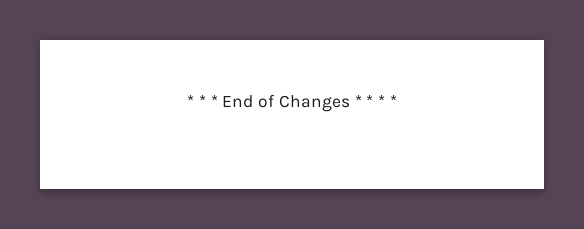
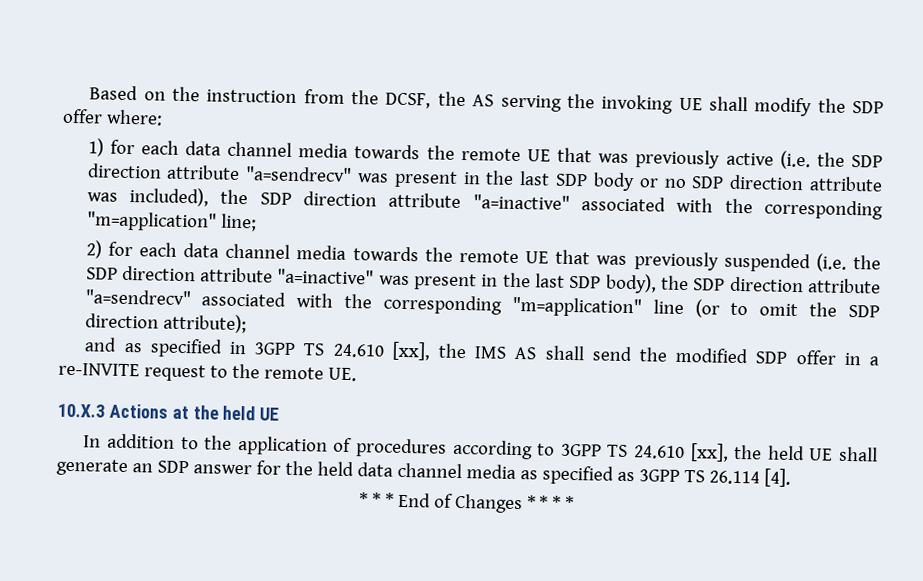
+ Based on the instruction from the DCSF, the AS serving the invoking UE shall modify the SDP offer where:
+ 1) for each data channel media towards the remote UE that was previously active (i.e. the SDP direction attribute "a=sendrecv" was present in the last SDP body or no SDP direction attribute was included), the SDP direction attribute "a=inactive" associated with the corresponding "m=application" line;
+ 2) for each data channel media towards the remote UE that was previously suspended (i.e. the SDP direction attribute "a=inactive" was present in the last SDP body), the SDP direction attribute "a=sendrecv" associated with the corresponding "m=application" line (or to omit the SDP direction attribute);
+ and as specified in 3GPP TS 24.610 [xx], the IMS AS shall send the modified SDP offer in a re-INVITE request to the remote UE.
+ 10.X.3 Actions at the held UE
+ In addition to the application of procedures according to 3GPP TS 24.610 [xx], the held UE shall generate an SDP answer for the held data channel media as specified as 3GPP TS 26.114 [4].

